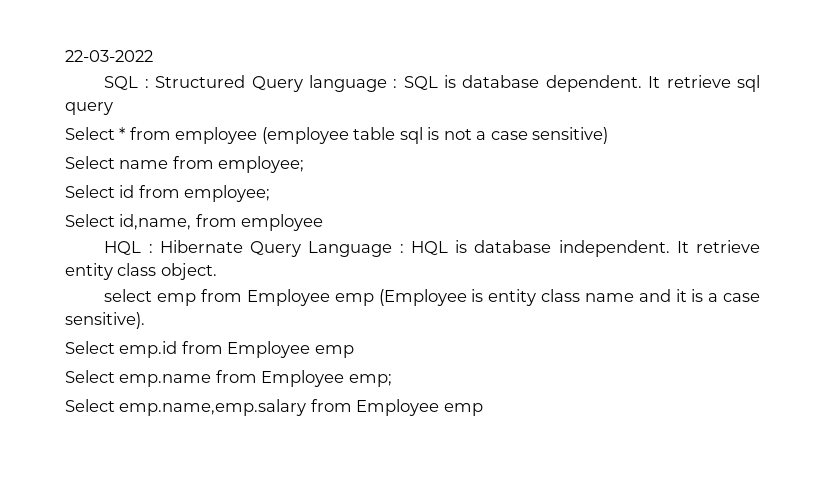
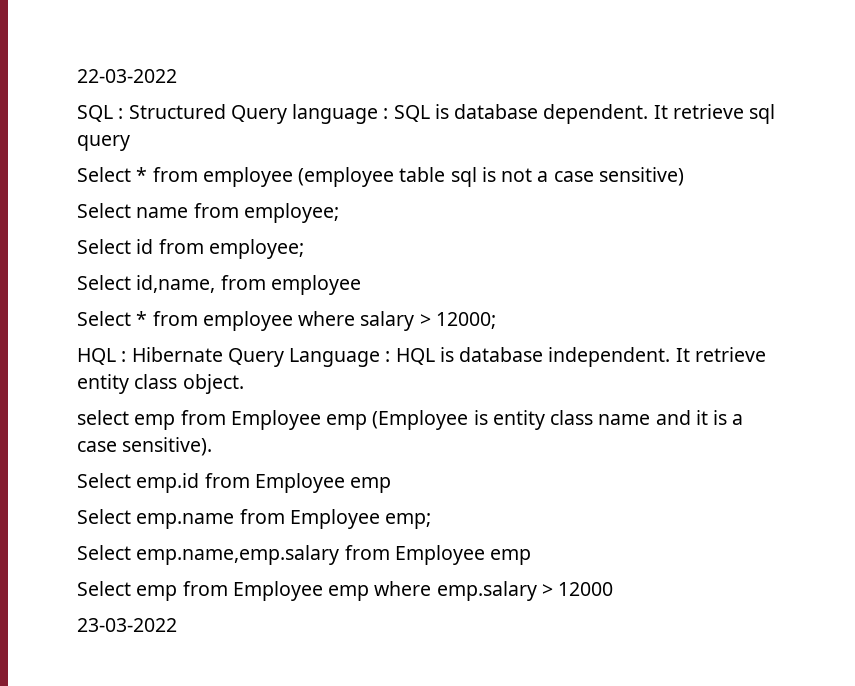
+ Select * from employee where salary > 12000;
+ Select emp from Employee emp where emp.salary > 12000
+ 23-03-2022

